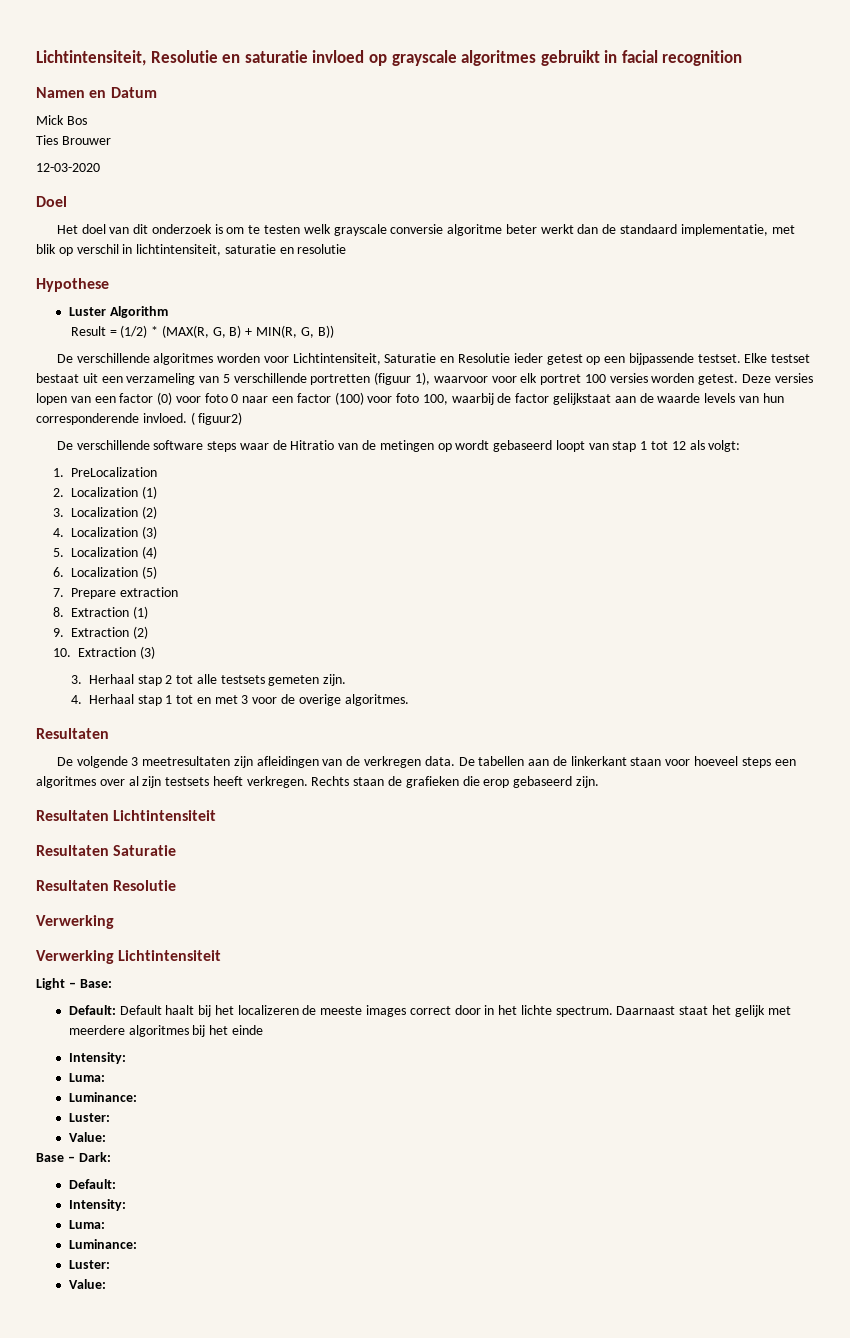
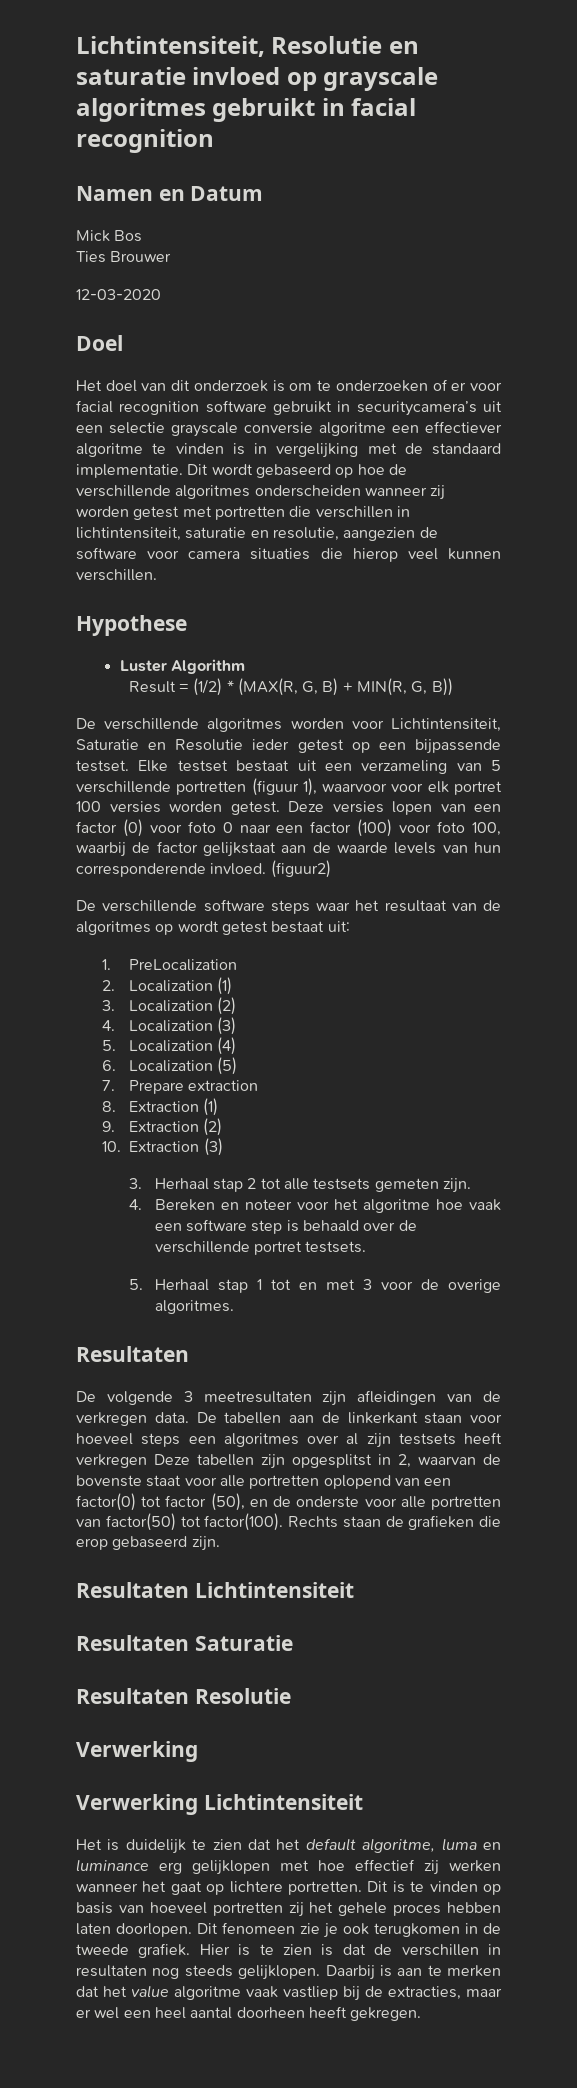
- Het doel van dit onderzoek is om te testen welk grayscale conversie algoritme beter werkt dan de standaard implementatie, met blik op verschil in lichtintensiteit, saturatie en resolutie
+ Het doel van dit onderzoek is om te onderzoeken of er voor facial recognition software gebruikt in securitycamera’s uit een selectie grayscale conversie algoritme een effectiever algoritme te vinden is in vergelijking met de standaard implementatie. Dit wordt gebaseerd op hoe de verschillende algoritmes onderscheiden wanneer zij worden getest met portretten die verschillen in lichtintensiteit, saturatie en resolutie, aangezien de software voor camera situaties die hierop veel kunnen verschillen.
- ( figuur2)
+ (figuur2)
- De verschillende software steps waar de Hitratio van de metingen op wordt gebaseerd loopt van stap 1 tot 12 als volgt:
+ De verschillende software steps waar het resultaat van de algoritmes op wordt getest bestaat uit:
- 4. Herhaal stap 1 tot en met 3 voor de overige algoritmes.
+ 4. Bereken en noteer voor het algoritme hoe vaak een software step is behaald over de verschillende portret testsets.
+ 5. Herhaal stap 1 tot en met 3 voor de overige algoritmes.
- De tabellen aan de linkerkant staan voor hoeveel steps een algoritmes over al zijn testsets heeft verkregen.
+ De tabellen aan de linkerkant staan voor hoeveel steps een algoritmes over al zijn testsets heeft verkregen Deze tabellen zijn opgesplitst in 2, waarvan de bovenste staat voor alle portretten oplopend van een factor(0) tot factor (50), en de onderste voor alle portretten van factor(50) tot factor(100).
- Light – Base:
- Default: Default haalt bij het localizeren de meeste images correct door in het lichte spectrum. Daarnaast staat het gelijk met meerdere algoritmes bij het einde
- Intensity:
- Luma:
- Luminance:
- Luster:
- Value:
- Base – Dark:
- Default:
- Intensity:
- Luma:
- Luminance:
- Luster:
- Value:
+ Het is duidelijk te zien dat het default algoritme, luma en luminance erg gelijklopen met hoe effectief zij werken wanneer het gaat op lichtere portretten. Dit is te vinden op basis van hoeveel portretten zij het gehele proces hebben laten doorlopen. Dit fenomeen zie je ook terugkomen in de tweede grafiek. Hier is te zien is dat de verschillen in resultaten nog steeds gelijklopen. Daarbij is aan te merken dat het value algoritme vaak vastliep bij de extracties, maar er wel een heel aantal doorheen heeft gekregen.

